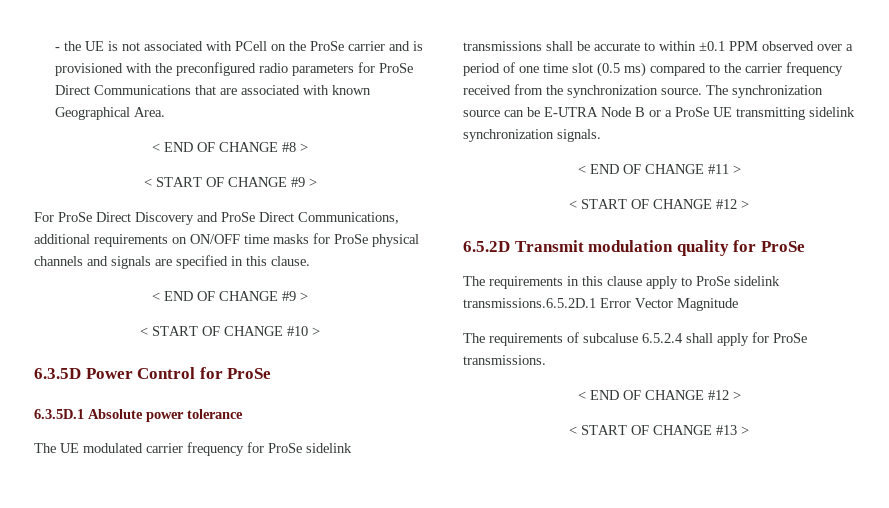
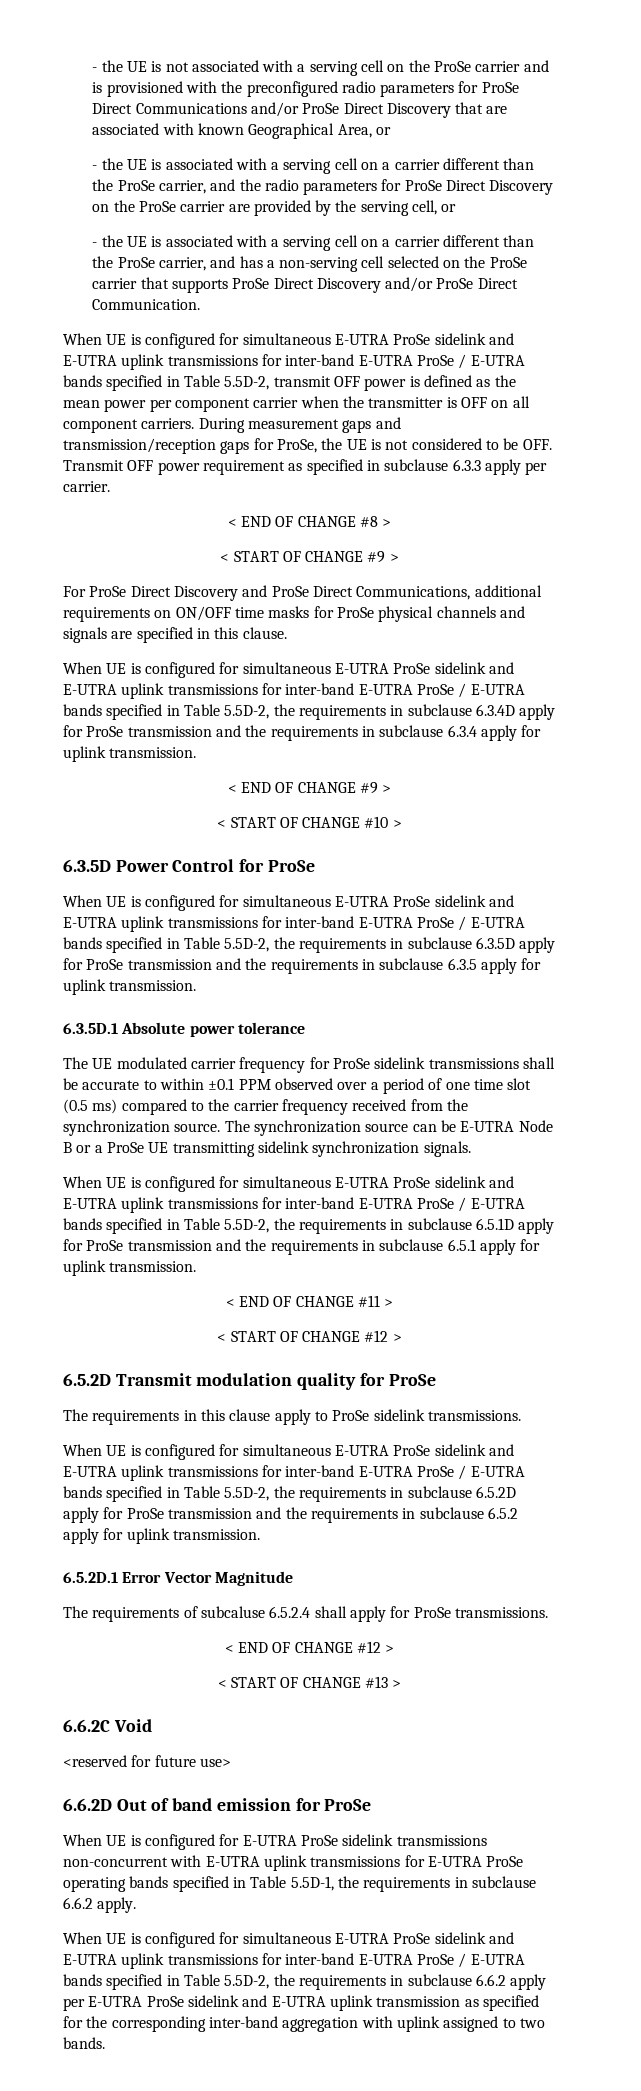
- - the UE is not associated with PCell on the ProSe carrier and is provisioned with the preconfigured radio parameters for ProSe Direct Communications that are associated with known Geographical Area.
+ - the UE is not associated with a serving cell on the ProSe carrier and is provisioned with the preconfigured radio parameters for ProSe Direct Communications and/or ProSe Direct Discovery that are associated with known Geographical Area, or
+ - the UE is associated with a serving cell on a carrier different than the ProSe carrier, and the radio parameters for ProSe Direct Discovery on the ProSe carrier are provided by the serving cell, or
+ - the UE is associated with a serving cell on a carrier different than the ProSe carrier, and has a non-serving cell selected on the ProSe carrier that supports ProSe Direct Discovery and/or ProSe Direct Communication.
+ When UE is configured for simultaneous E-UTRA ProSe sidelink and E-UTRA uplink transmissions for inter-band E-UTRA ProSe / E-UTRA bands specified in Table 5.5D-2, transmit OFF power is defined as the mean power per component carrier when the transmitter is OFF on all component carriers. During measurement gaps and transmission/reception gaps for ProSe, the UE is not considered to be OFF. Transmit OFF power requirement as specified in subclause 6.3.3 apply per carrier.
+ When UE is configured for simultaneous E-UTRA ProSe sidelink and E-UTRA uplink transmissions for inter-band E-UTRA ProSe / E-UTRA bands specified in Table 5.5D-2, the requirements in subclause 6.3.4D apply for ProSe transmission and the requirements in subclause 6.3.4 apply for uplink transmission.
+ When UE is configured for simultaneous E-UTRA ProSe sidelink and E-UTRA uplink transmissions for inter-band E-UTRA ProSe / E-UTRA bands specified in Table 5.5D-2, the requirements in subclause 6.3.5D apply for ProSe transmission and the requirements in subclause 6.3.5 apply for uplink transmission.
+ When UE is configured for simultaneous E-UTRA ProSe sidelink and E-UTRA uplink transmissions for inter-band E-UTRA ProSe / E-UTRA bands specified in Table 5.5D-2, the requirements in subclause 6.5.1D apply for ProSe transmission and the requirements in subclause 6.5.1 apply for uplink transmission.
- The requirements in this clause apply to ProSe sidelink transmissions.6.5.2D.1 Error Vector Magnitude
+ The requirements in this clause apply to ProSe sidelink transmissions.
+ When UE is configured for simultaneous E-UTRA ProSe sidelink and E-UTRA uplink transmissions for inter-band E-UTRA ProSe / E-UTRA bands specified in Table 5.5D-2, the requirements in subclause 6.5.2D apply for ProSe transmission and the requirements in subclause 6.5.2 apply for uplink transmission.
+ 6.5.2D.1 Error Vector Magnitude
+ 6.6.2C Void
+ <reserved for future use>
+ 6.6.2D Out of band emission for ProSe
+ When UE is configured for E-UTRA ProSe sidelink transmissions non-concurrent with E-UTRA uplink transmissions for E-UTRA ProSe operating bands specified in Table 5.5D-1, the requirements in subclause 6.6.2 apply.
+ When UE is configured for simultaneous E-UTRA ProSe sidelink and E-UTRA uplink transmissions for inter-band E-UTRA ProSe / E-UTRA bands specified in Table 5.5D-2, the requirements in subclause 6.6.2 apply per E-UTRA ProSe sidelink and E-UTRA uplink transmission as specified for the corresponding inter-band aggregation with uplink assigned to two bands.

